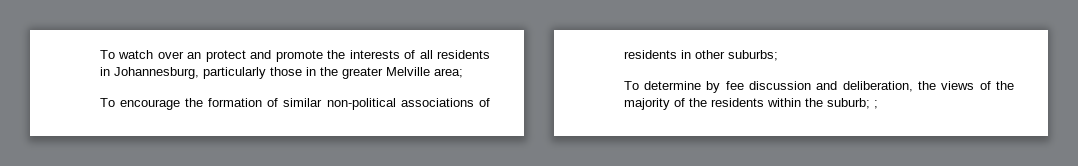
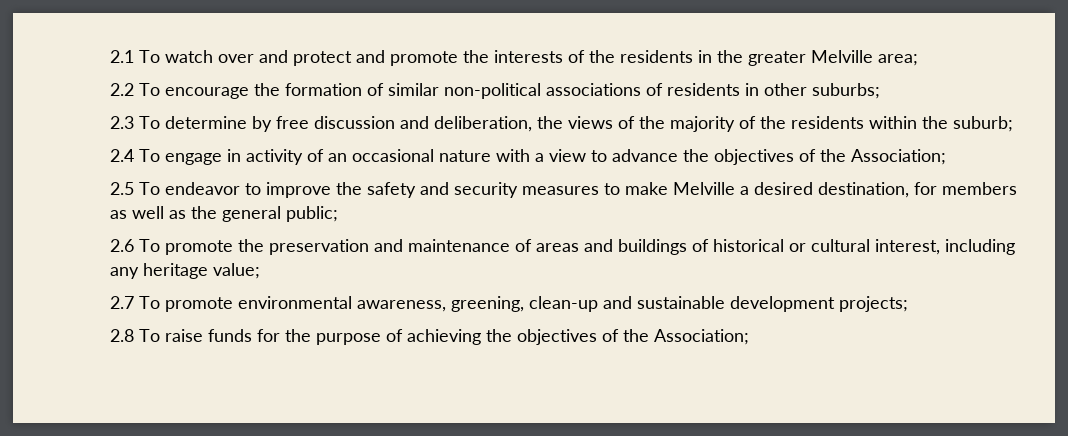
- To watch over an protect and promote the interests of all residents in Johannesburg, particularly those in the greater Melville area;
+ 2.1 To watch over and protect and promote the interests of the residents in the greater Melville area;
- To encourage the formation of similar non-political associations of residents in other suburbs;
+ 2.2 To encourage the formation of similar non-political associations of residents in other suburbs;
- To determine by fee discussion and deliberation, the views of the majority of the residents within the suburb; ;
+ 2.3 To determine by free discussion and deliberation, the views of the majority of the residents within the suburb;
+ 2.4 To engage in activity of an occasional nature with a view to advance the objectives of the Association;
+ 2.5 To endeavor to improve the safety and security measures to make Melville a desired destination, for members as well as the general public;
+ 2.6 To promote the preservation and maintenance of areas and buildings of historical or cultural interest, including any heritage value;
+ 2.7 To promote environmental awareness, greening, clean-up and sustainable development projects;
+ 2.8 To raise funds for the purpose of achieving the objectives of the Association;

